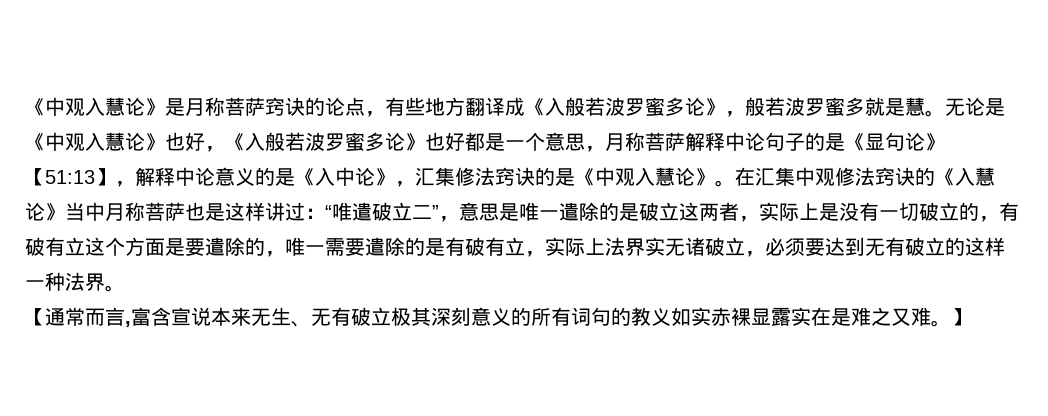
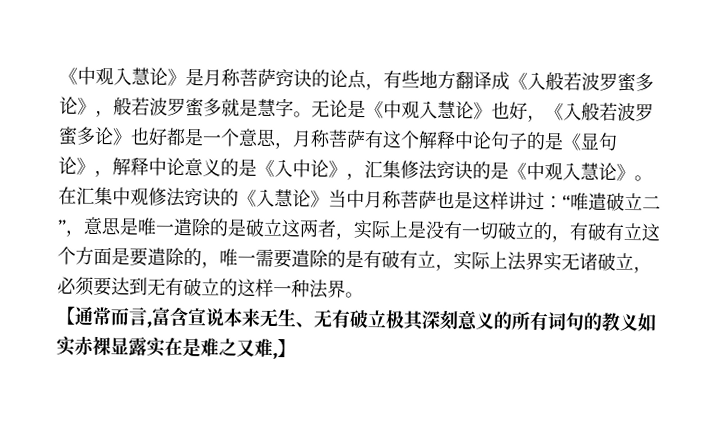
- 《中观入慧论》是月称菩萨窍诀的论点，有些地方翻译成《入般若波罗蜜多论》，般若波罗蜜多就是慧。
+ 《中观入慧论》是月称菩萨窍诀的论点，有些地方翻译成《入般若波罗蜜多论》，般若波罗蜜多就是慧字。
- 无论是《中观入慧论》也好，《入般若波罗蜜多论》也好都是一个意思，月称菩萨解释中论句子的是《显句论》【51:13】，解释中论意义的是《入中论》，汇集修法窍诀的是《中观入慧论》。
+ 无论是《中观入慧论》也好，《入般若波罗蜜多论》也好都是一个意思，月称菩萨有这个解释中论句子的是《显句论》，解释中论意义的是《入中论》，汇集修法窍诀的是《中观入慧论》。
- 【通常而言,富含宣说本来无生、无有破立极其深刻意义的所有词句的教义如实赤裸显露实在是难之又难。】
+ 【通常而言,富含宣说本来无生、无有破立极其深刻意义的所有词句的教义如实赤裸显露实在是难之又难,】

